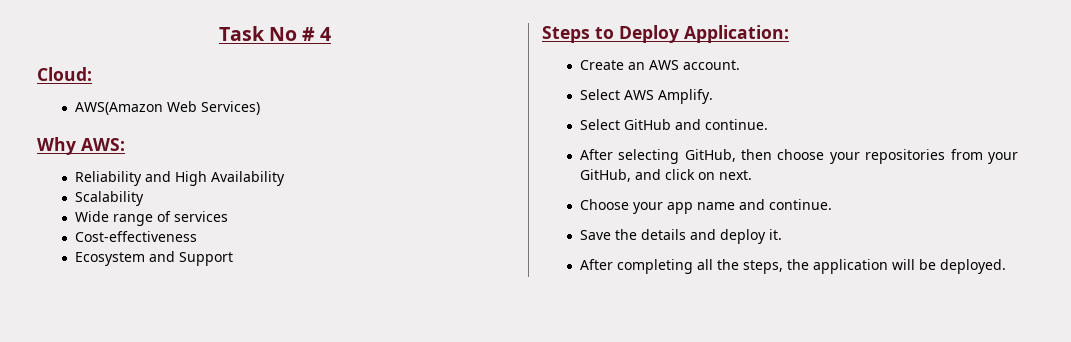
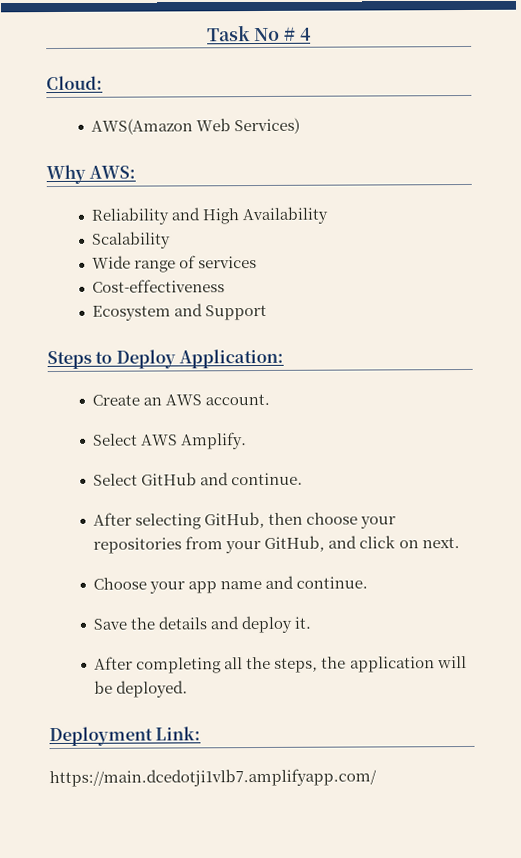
+ Deployment Link:
+ https://main.dcedotji1vlb7.amplifyapp.com/

